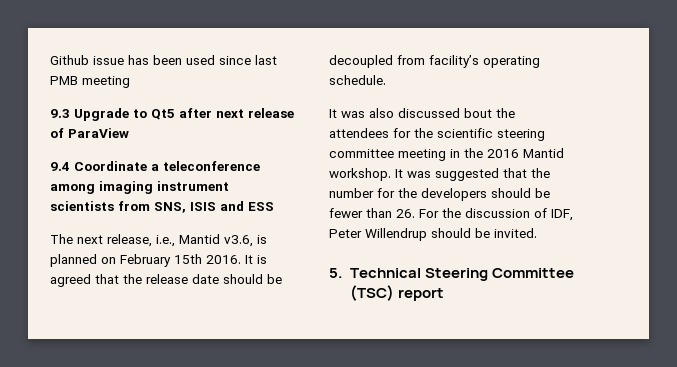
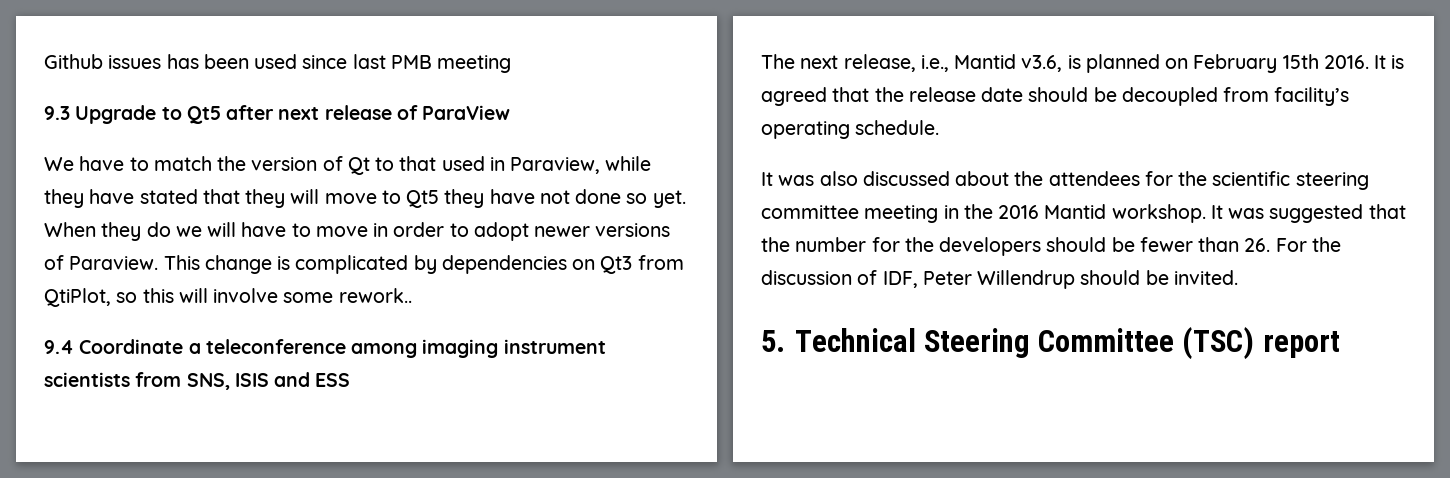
- Github issue has been used since last PMB meeting
+ Github issues has been used since last PMB meeting
+ We have to match the version of Qt to that used in Paraview, while they have stated that they will move to Qt5 they have not done so yet. When they do we will have to move in order to adopt newer versions of Paraview. This change is complicated by dependencies on Qt3 from QtiPlot, so this will involve some rework..
- It was also discussed bout the attendees for the scientific steering committee meeting in the 2016 Mantid workshop.
+ It was also discussed about the attendees for the scientific steering committee meeting in the 2016 Mantid workshop.

